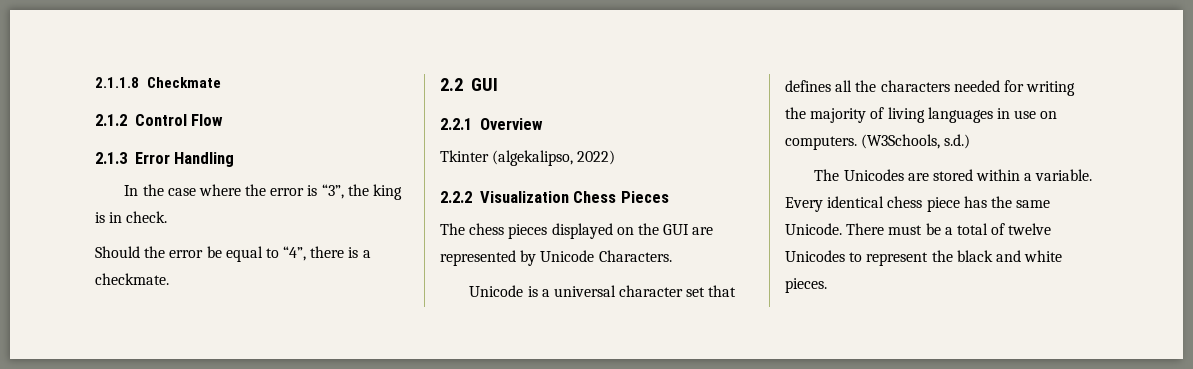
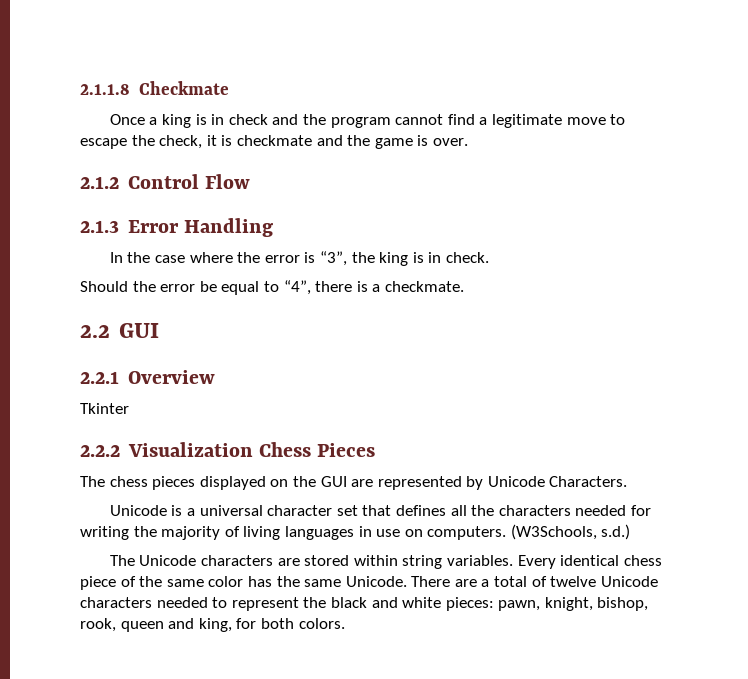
+ Once a king is in check and the program cannot find a legitimate move to escape the check, it is checkmate and the game is over.
- Tkinter (algekalipso, 2022)
+ Tkinter
- The Unicodes are stored within a variable.
+ The Unicode characters are stored within string variables.
- Every identical chess piece has the same Unicode.
+ Every identical chess piece of the same color has the same Unicode.
- There must be a total of twelve Unicodes to represent the black and white pieces.
+ There are a total of twelve Unicode characters needed to represent the black and white pieces: pawn, knight, bishop, rook, queen and king, for both colors.

